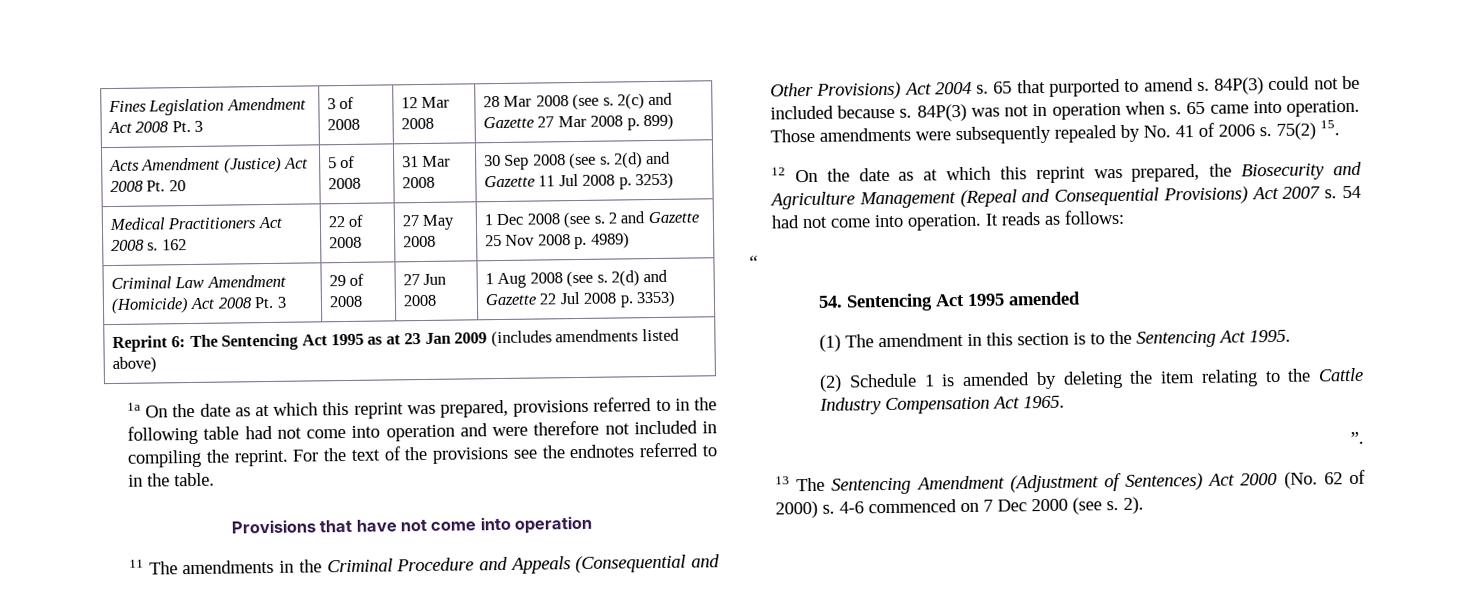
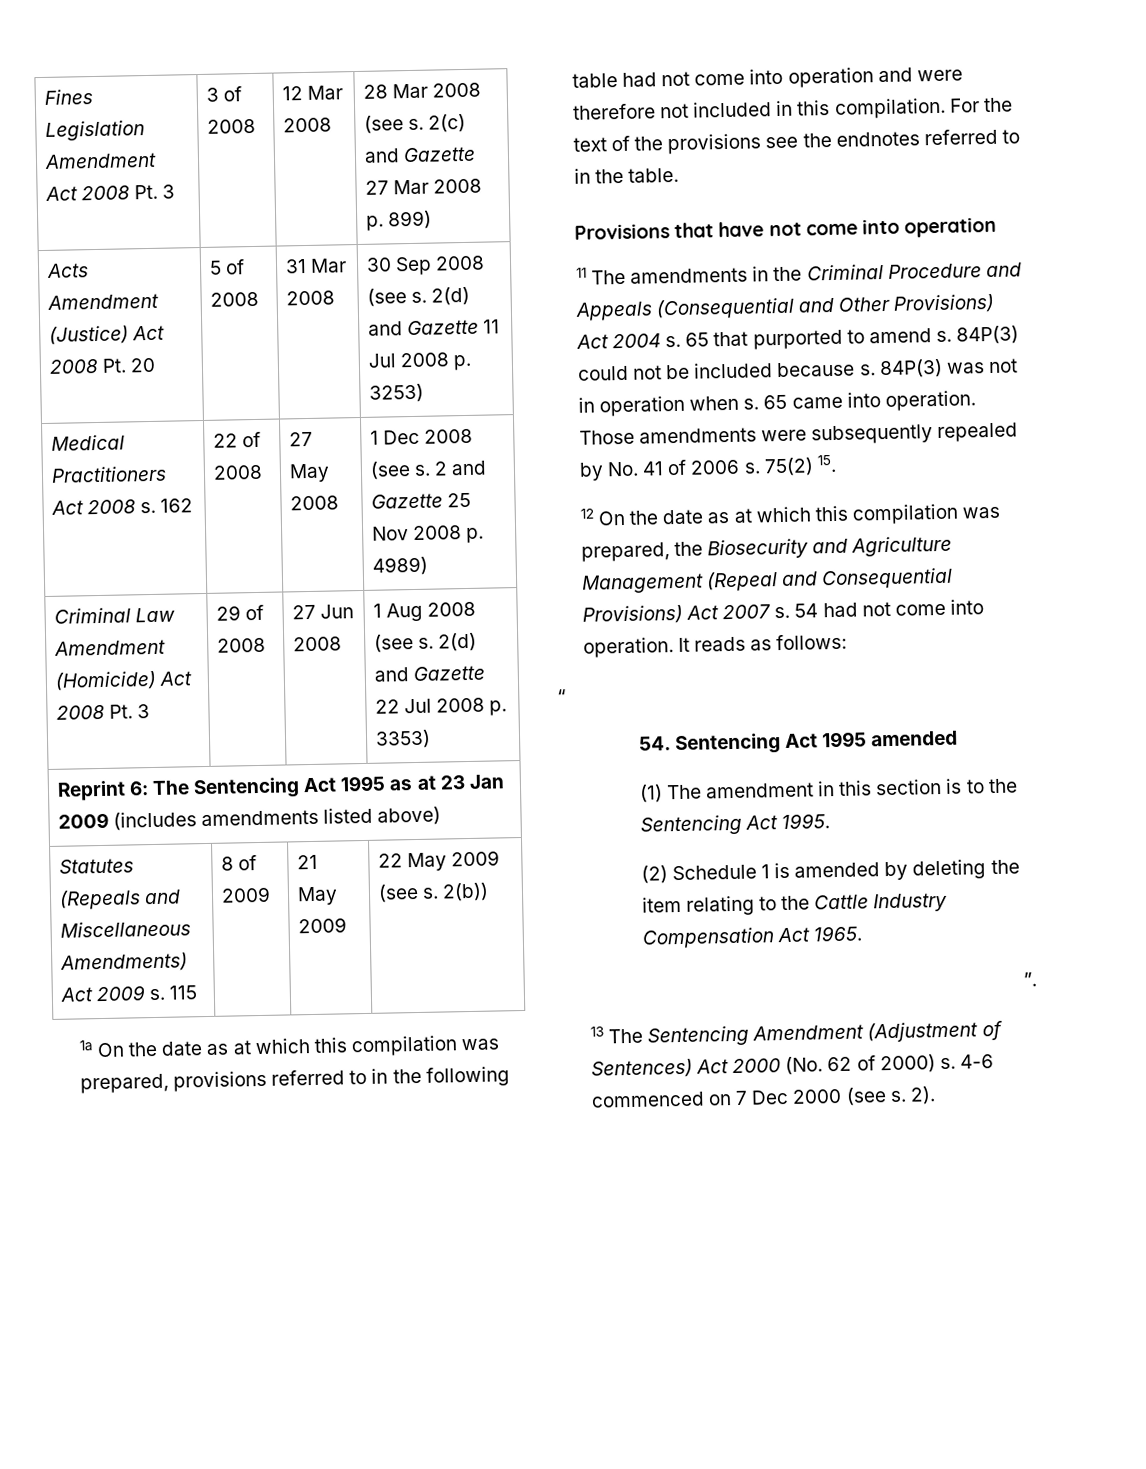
+ Statutes (Repeals and Miscellaneous Amendments) Act 2009 s. 115 | 8 of 2009 | 21 May 2009 | 22 May 2009 (see s. 2(b))
- 1a On the date as at which this reprint was prepared, provisions referred to in the following table had not come into operation and were therefore not included in compiling the reprint.
+ 1a On the date as at which this compilation was prepared, provisions referred to in the following table had not come into operation and were therefore not included in this compilation.
- 12 On the date as at which this reprint was prepared, the Biosecurity and Agriculture Management (Repeal and Consequential Provisions) Act 2007 s.
+ 12 On the date as at which this compilation was prepared, the Biosecurity and Agriculture Management (Repeal and Consequential Provisions) Act 2007 s.

